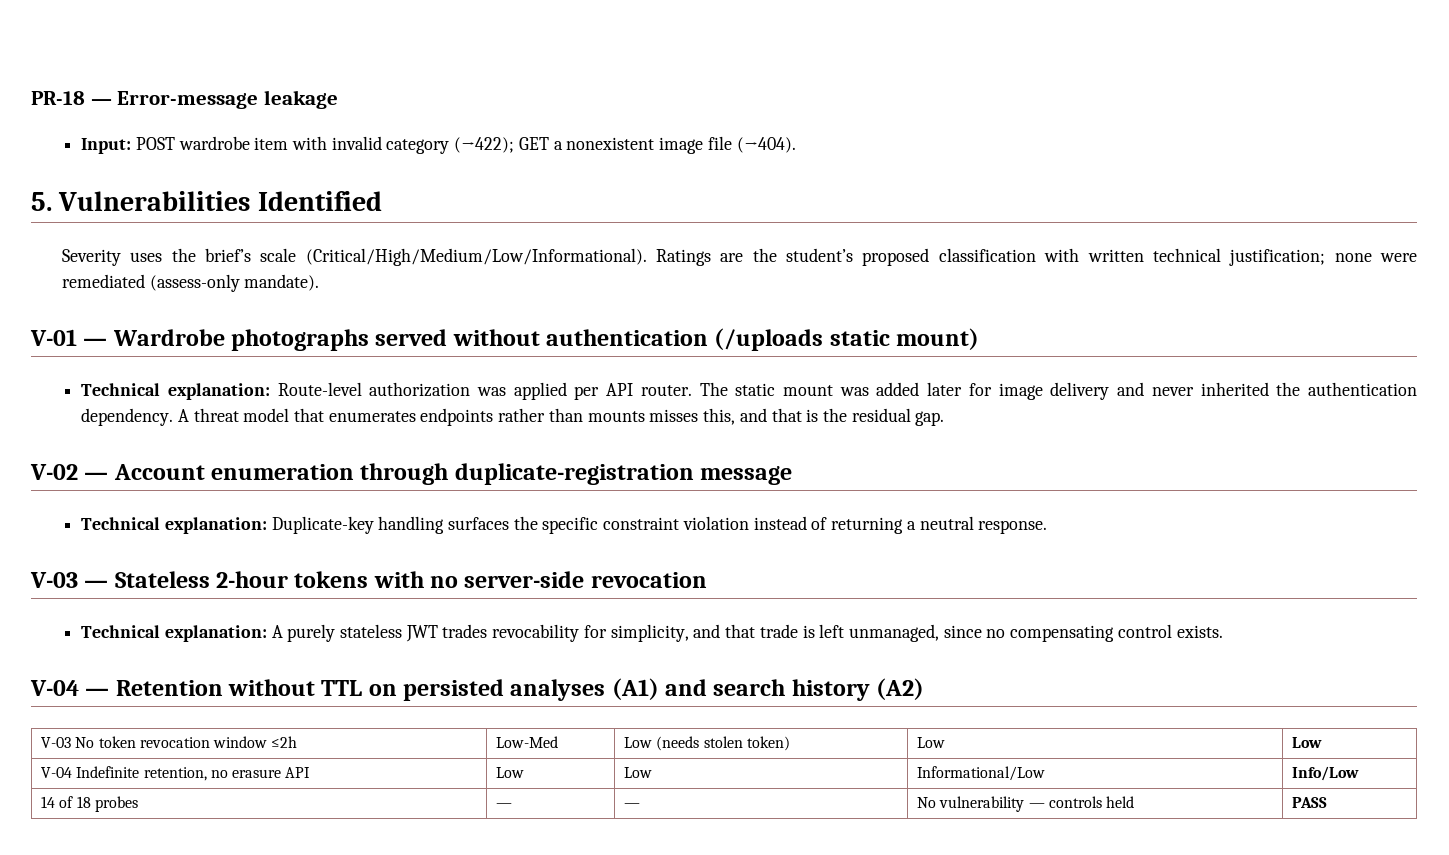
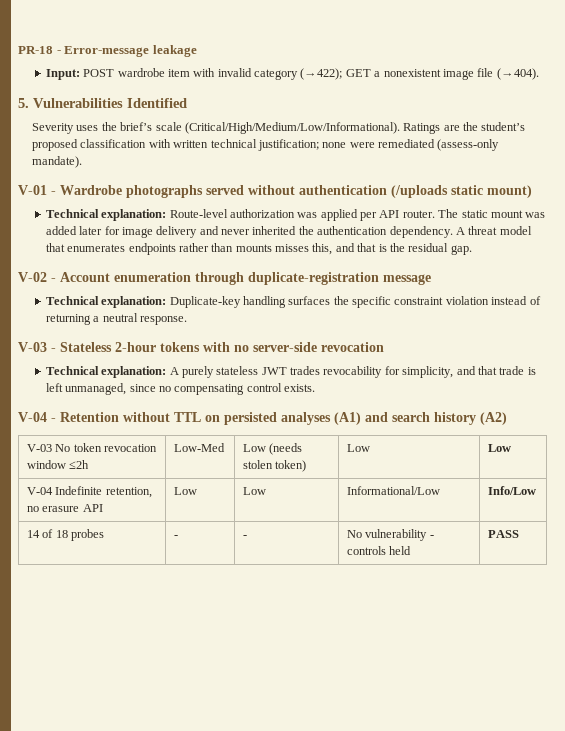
- PR-18 — Error-message leakage
+ PR-18 - Error-message leakage
- V-01 — Wardrobe photographs served without authentication (/uploads static mount)
+ V-01 - Wardrobe photographs served without authentication (/uploads static mount)
- V-02 — Account enumeration through duplicate-registration message
+ V-02 - Account enumeration through duplicate-registration message
- V-03 — Stateless 2-hour tokens with no server-side revocation
+ V-03 - Stateless 2-hour tokens with no server-side revocation
- V-04 — Retention without TTL on persisted analyses (A1) and search history (A2)
+ V-04 - Retention without TTL on persisted analyses (A1) and search history (A2)
- 14 of 18 probes | — | — | No vulnerability — controls held | PASS
+ 14 of 18 probes | - | - | No vulnerability - controls held | PASS

